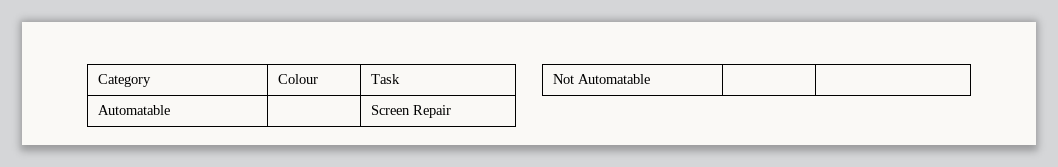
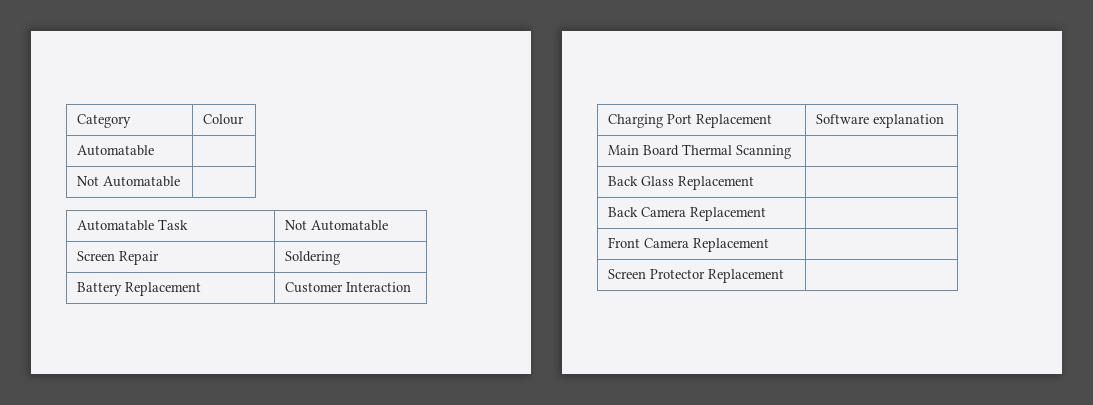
- Category | Colour | Task
- Automatable | | Screen Repair
+ Category | Colour
+ Automatable |
- Not Automatable | |
+ Not Automatable |
+ Automatable Task | Not Automatable
+ Screen Repair | Soldering
+ Battery Replacement | Customer Interaction
+ Charging Port Replacement | Software explanation
+ Main Board Thermal Scanning |
+ Back Glass Replacement |
+ Back Camera Replacement |
+ Front Camera Replacement |
+ Screen Protector Replacement |

